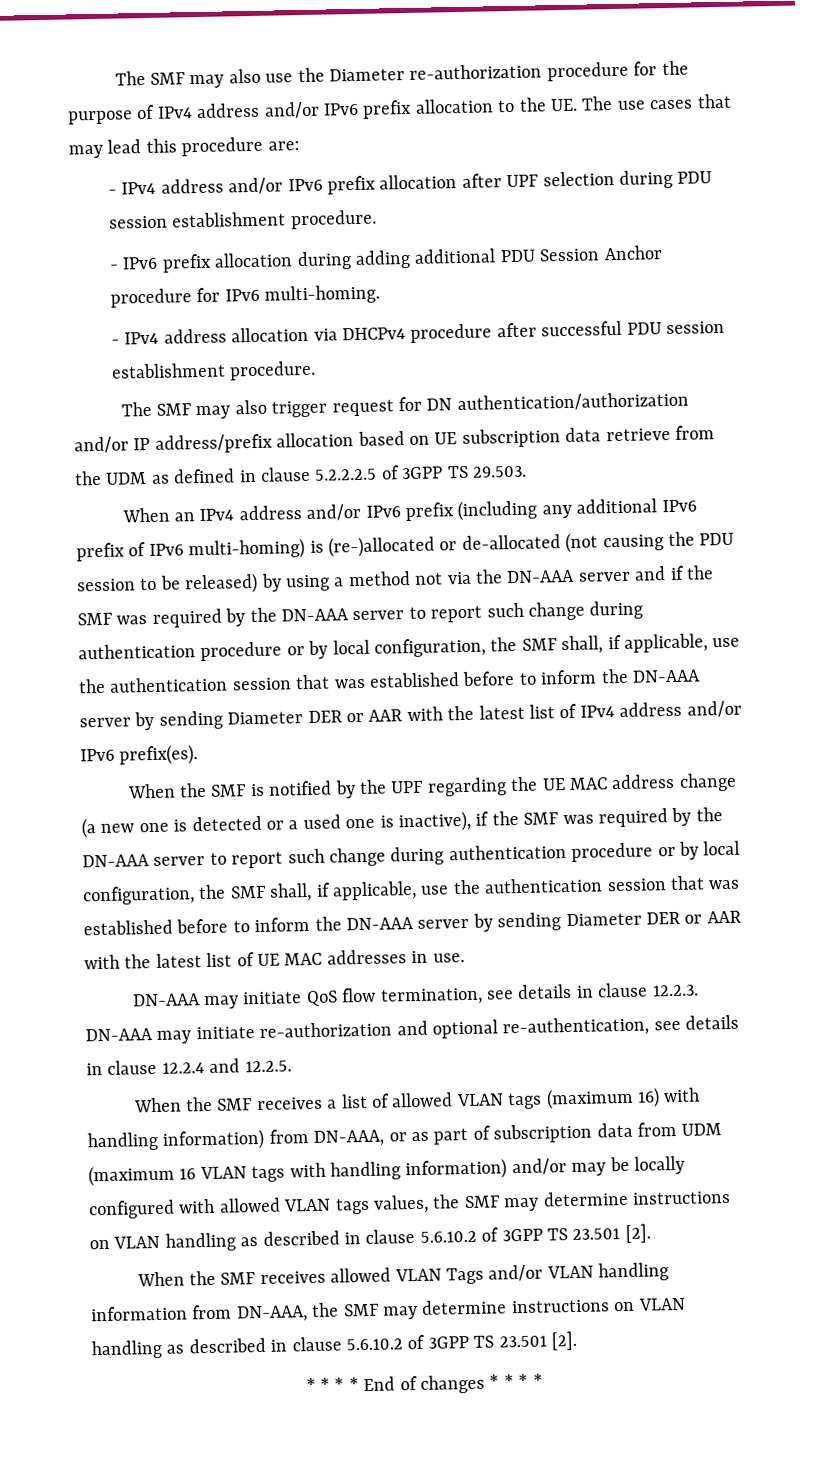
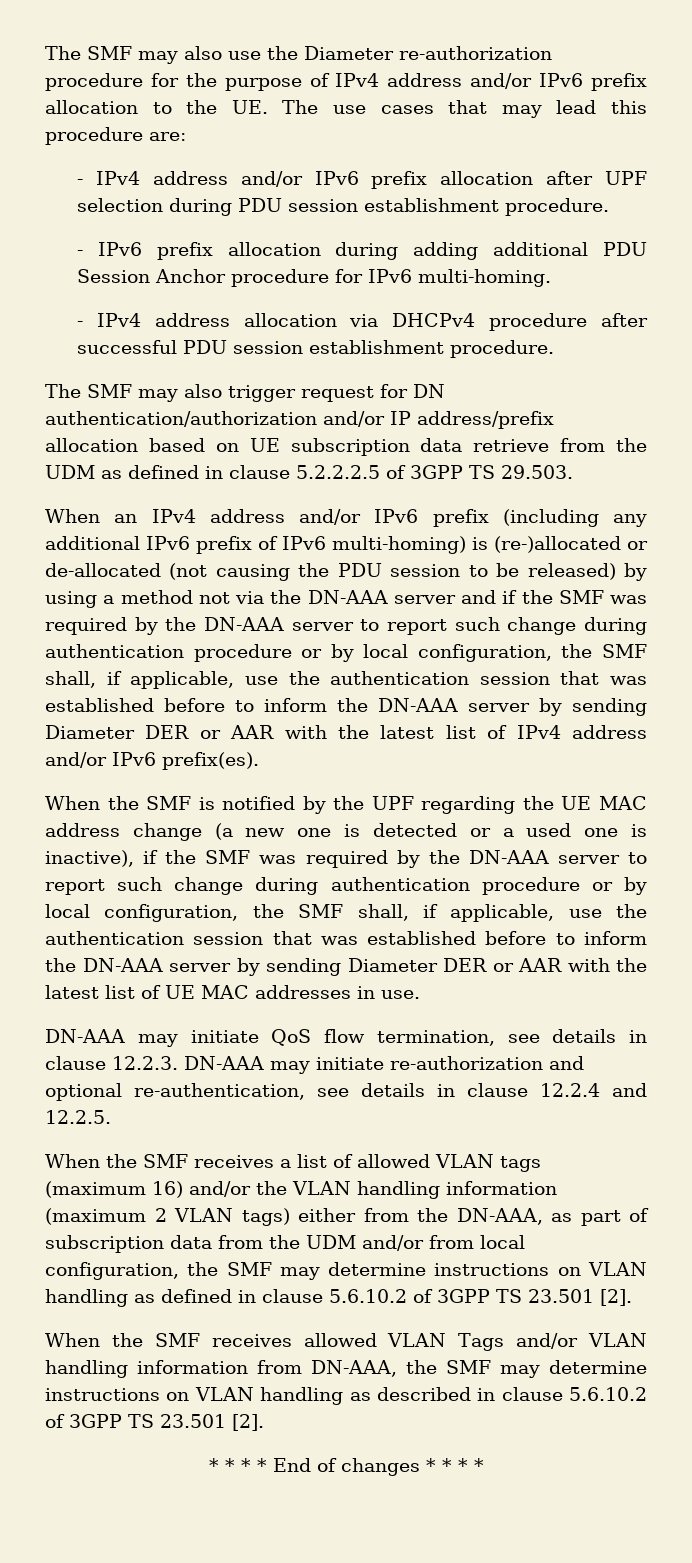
- When the SMF receives a list of allowed VLAN tags (maximum 16) with handling information) from DN-AAA, or as part of subscription data from UDM (maximum 16 VLAN tags with handling information) and/or may be locally configured with allowed VLAN tags values, the SMF may determine instructions on VLAN handling as described in clause 5.6.10.2 of 3GPP TS 23.501 [2].
+ When the SMF receives a list of allowed VLAN tags (maximum 16) and/or the VLAN handling information (maximum 2 VLAN tags) either from the DN-AAA, as part of subscription data from the UDM and/or from local configuration, the SMF may determine instructions on VLAN handling as defined in clause 5.6.10.2 of 3GPP TS 23.501 [2].

